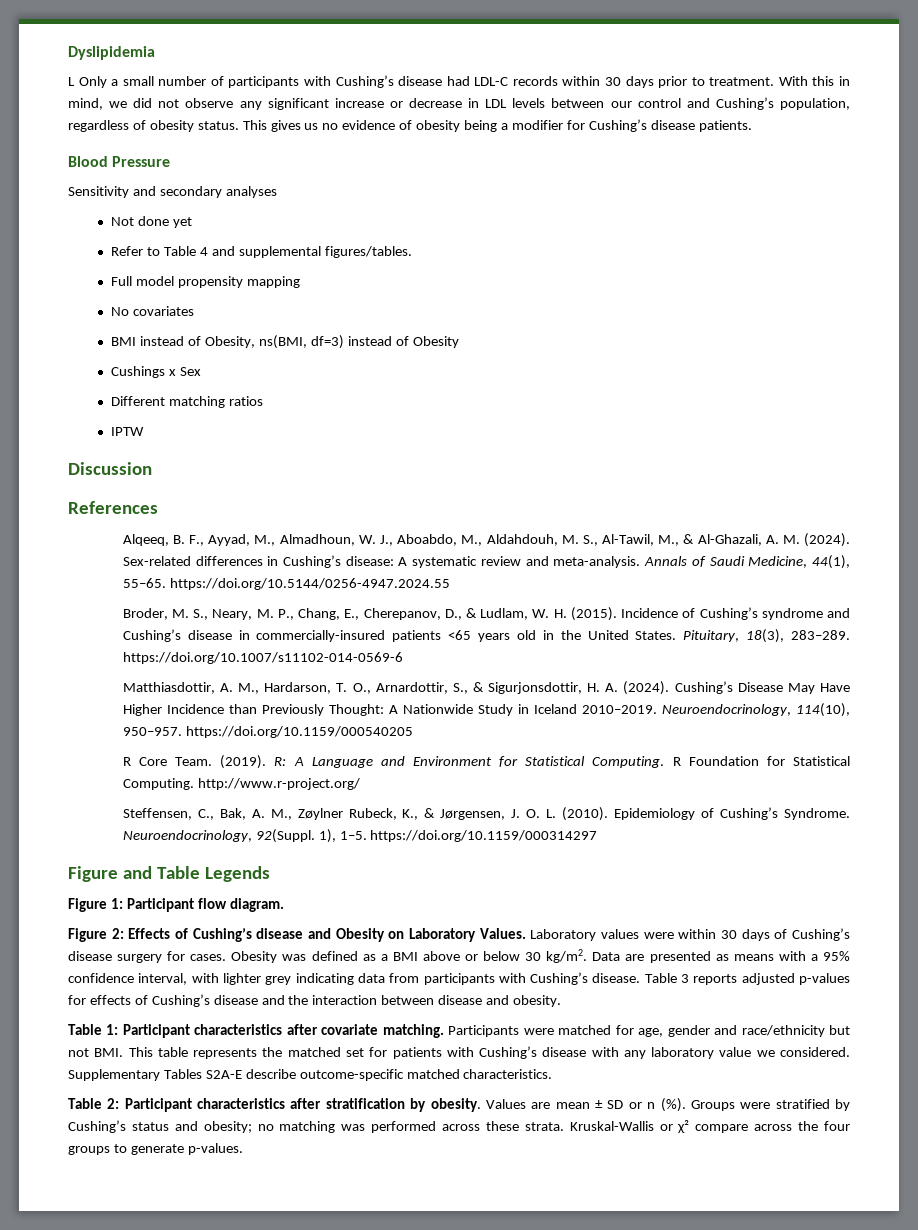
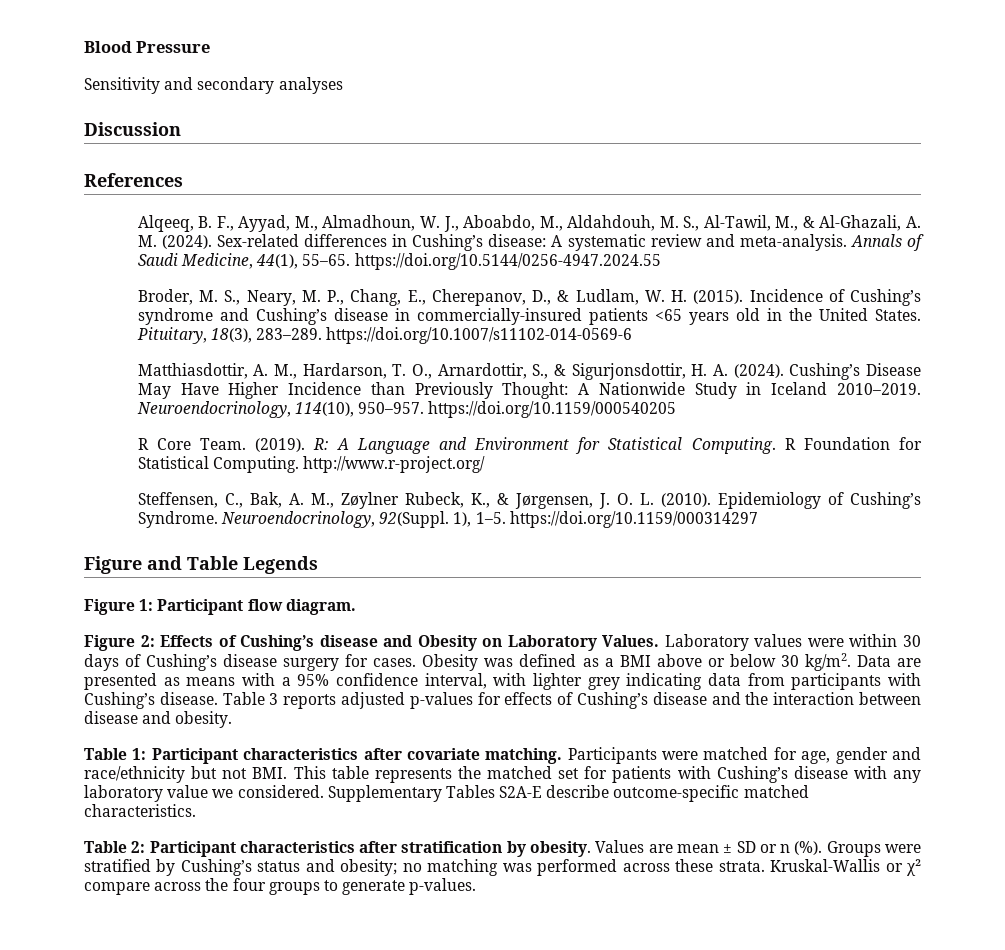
- Dyslipidemia
- L Only a small number of participants with Cushing’s disease had LDL-C records within 30 days prior to treatment. With this in mind, we did not observe any significant increase or decrease in LDL levels between our control and Cushing’s population, regardless of obesity status. This gives us no evidence of obesity being a modifier for Cushing’s disease patients.
- Not done yet
- Refer to Table 4 and supplemental figures/tables.
- Full model propensity mapping
- No covariates
- BMI instead of Obesity, ns(BMI, df=3) instead of Obesity
- Cushings x Sex
- Different matching ratios
- IPTW

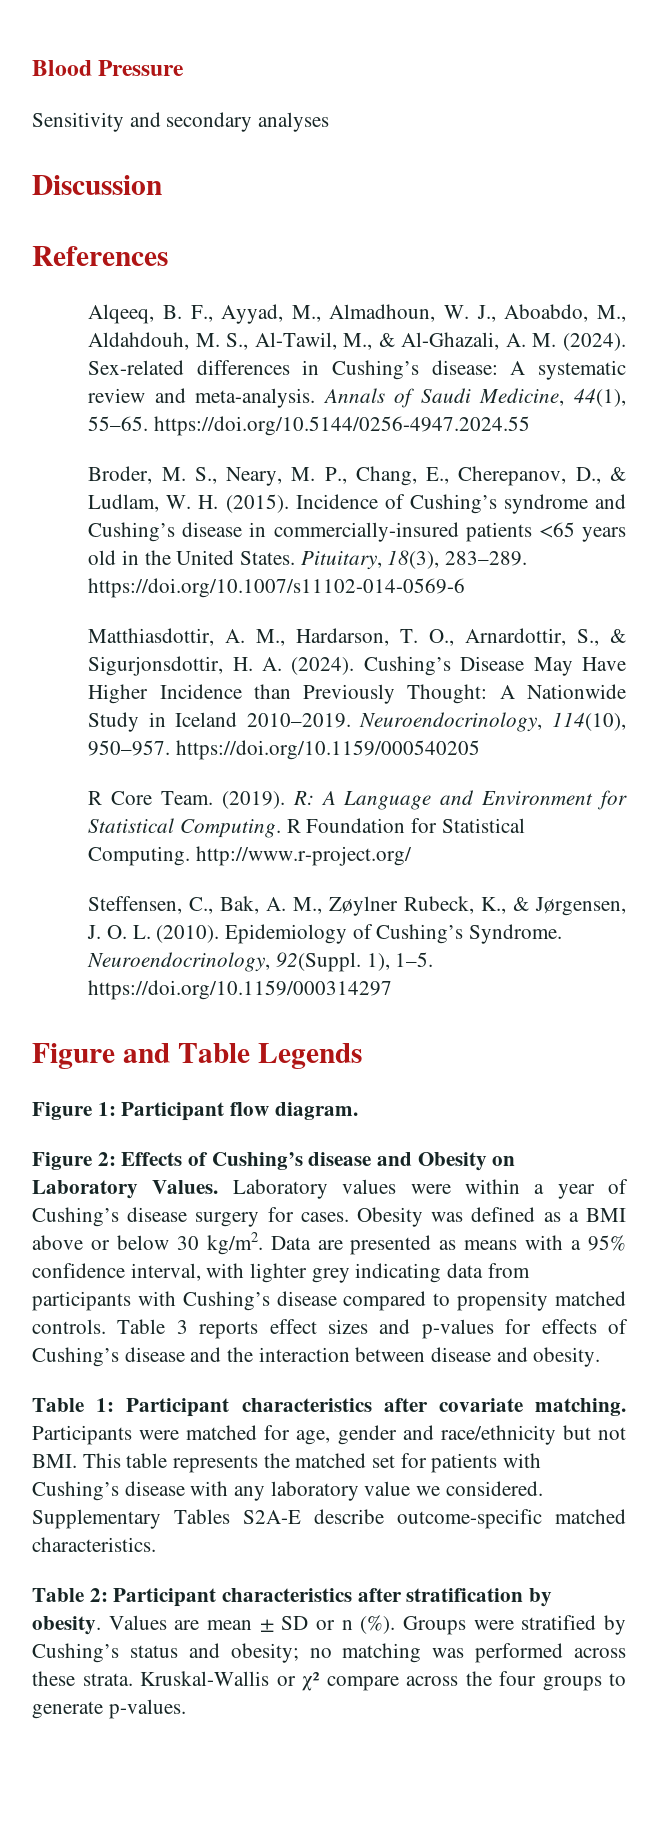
- Laboratory values were within 30 days of Cushing’s disease surgery for cases.
+ Laboratory values were within a year of Cushing’s disease surgery for cases.
- Data are presented as means with a 95% confidence interval, with lighter grey indicating data from participants with Cushing’s disease. Table 3 reports adjusted p-values for effects of Cushing’s disease and the interaction between disease and obesity.
+ Data are presented as means with a 95% confidence interval, with lighter grey indicating data from participants with Cushing’s disease compared to propensity matched controls. Table 3 reports effect sizes and p-values for effects of Cushing’s disease and the interaction between disease and obesity.

